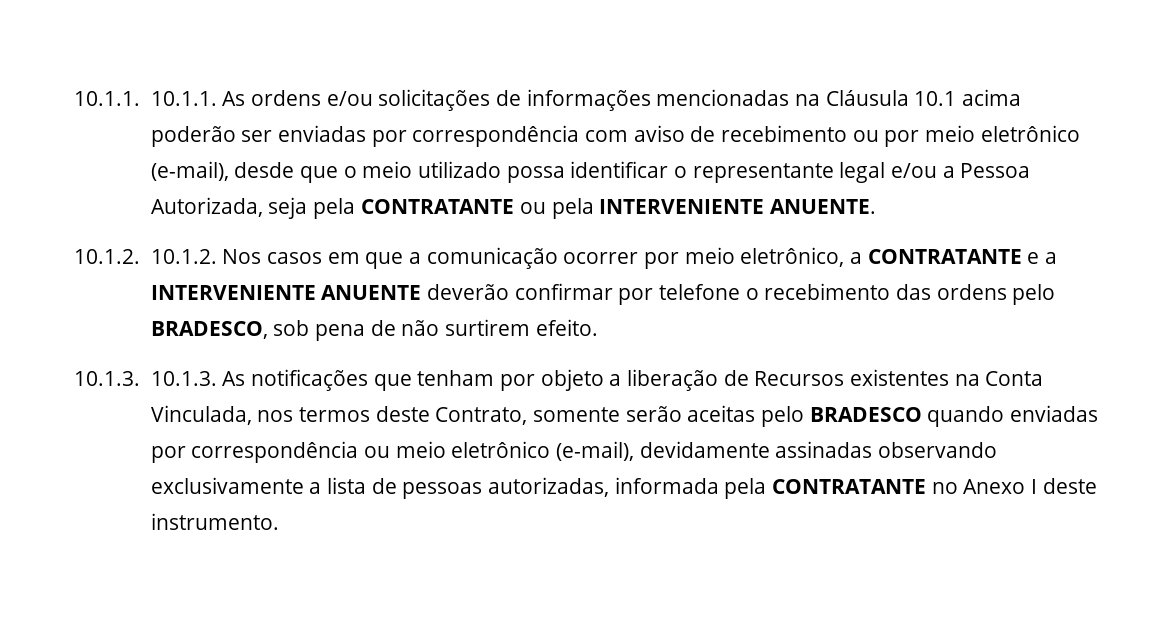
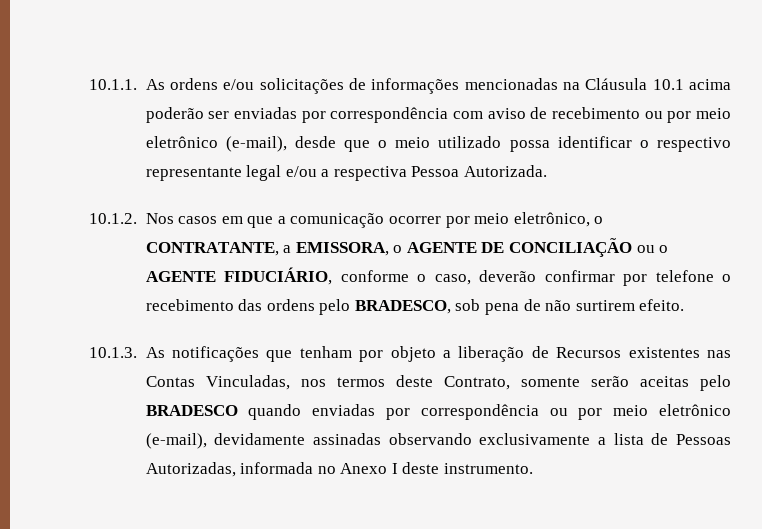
- 10.1.1. 10.1.1. As ordens e/ou solicitações de informações mencionadas na Cláusula 10.1 acima poderão ser enviadas por correspondência com aviso de recebimento ou por meio eletrônico (e-mail), desde que o meio utilizado possa identificar o representante legal e/ou a Pessoa Autorizada, seja pela CONTRATANTE ou pela INTERVENIENTE ANUENTE.
- 10.1.2. 10.1.2. Nos casos em que a comunicação ocorrer por meio eletrônico, a CONTRATANTE e a INTERVENIENTE ANUENTE deverão confirmar por telefone o recebimento das ordens pelo BRADESCO, sob pena de não surtirem efeito.
+ 10.1.1. As ordens e/ou solicitações de informações mencionadas na Cláusula 10.1 acima poderão ser enviadas por correspondência com aviso de recebimento ou por meio eletrônico (e-mail), desde que o meio utilizado possa identificar o respectivo representante legal e/ou a respectiva Pessoa Autorizada.
+ 10.1.2. Nos casos em que a comunicação ocorrer por meio eletrônico, o CONTRATANTE, a EMISSORA, o AGENTE DE CONCILIAÇÃO ou o AGENTE FIDUCIÁRIO, conforme o caso, deverão confirmar por telefone o recebimento das ordens pelo BRADESCO, sob pena de não surtirem efeito.
- 10.1.3. 10.1.3. As notificações que tenham por objeto a liberação de Recursos existentes na Conta Vinculada, nos termos deste Contrato, somente serão aceitas pelo BRADESCO quando enviadas por correspondência ou meio eletrônico (e-mail), devidamente assinadas observando exclusivamente a lista de pessoas autorizadas, informada pela CONTRATANTE no Anexo I deste instrumento.
+ 10.1.3. As notificações que tenham por objeto a liberação de Recursos existentes nas Contas Vinculadas, nos termos deste Contrato, somente serão aceitas pelo BRADESCO quando enviadas por correspondência ou por meio eletrônico (e-mail), devidamente assinadas observando exclusivamente a lista de Pessoas Autorizadas, informada no Anexo I deste instrumento.

